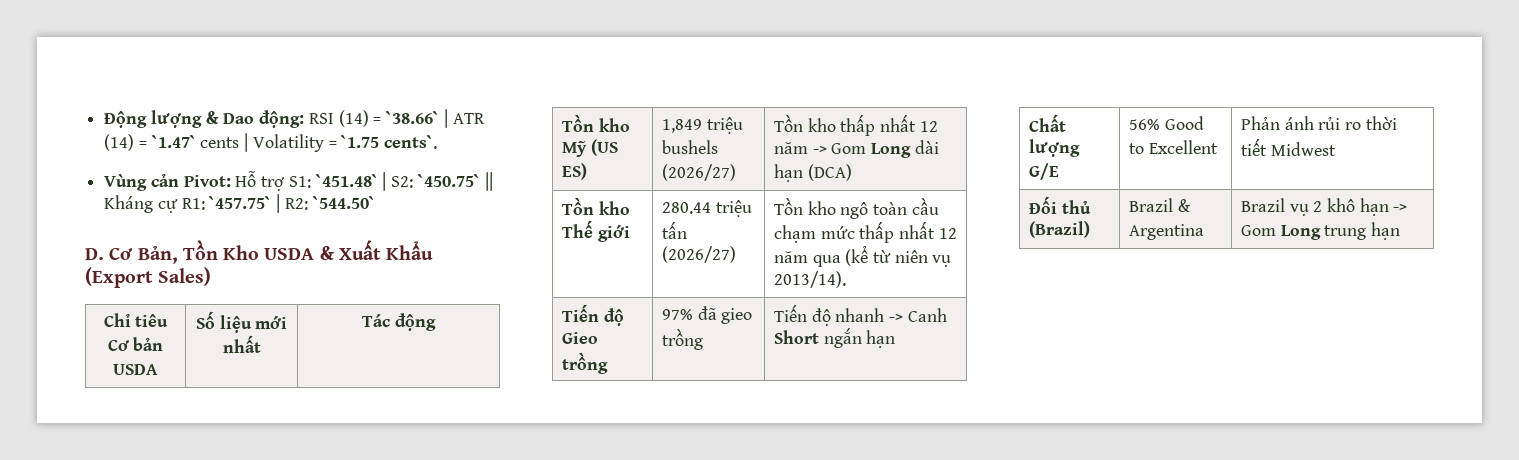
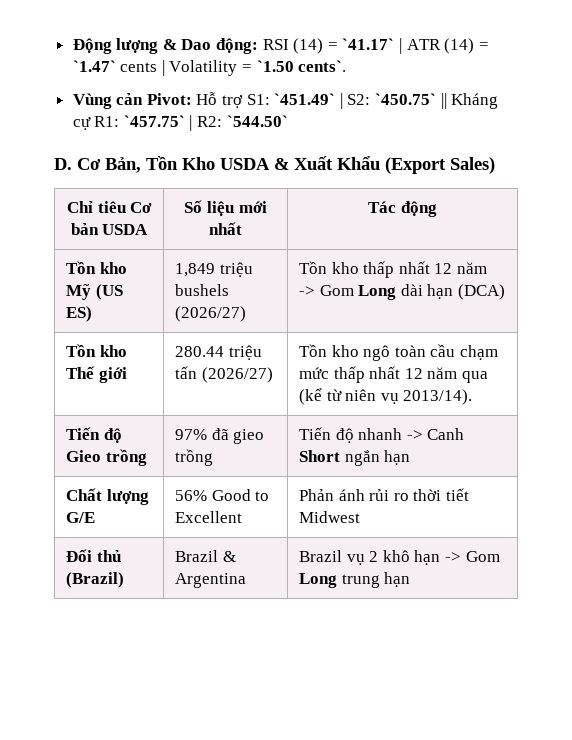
- Động lượng & Dao động: RSI (14) = `38.66` | ATR (14) = `1.47` cents | Volatility = `1.75 cents`.
+ Động lượng & Dao động: RSI (14) = `41.17` | ATR (14) = `1.47` cents | Volatility = `1.50 cents`.
- Vùng cản Pivot: Hỗ trợ S1: `451.48` | S2: `450.75` || Kháng cự R1: `457.75` | R2: `544.50`
+ Vùng cản Pivot: Hỗ trợ S1: `451.49` | S2: `450.75` || Kháng cự R1: `457.75` | R2: `544.50`

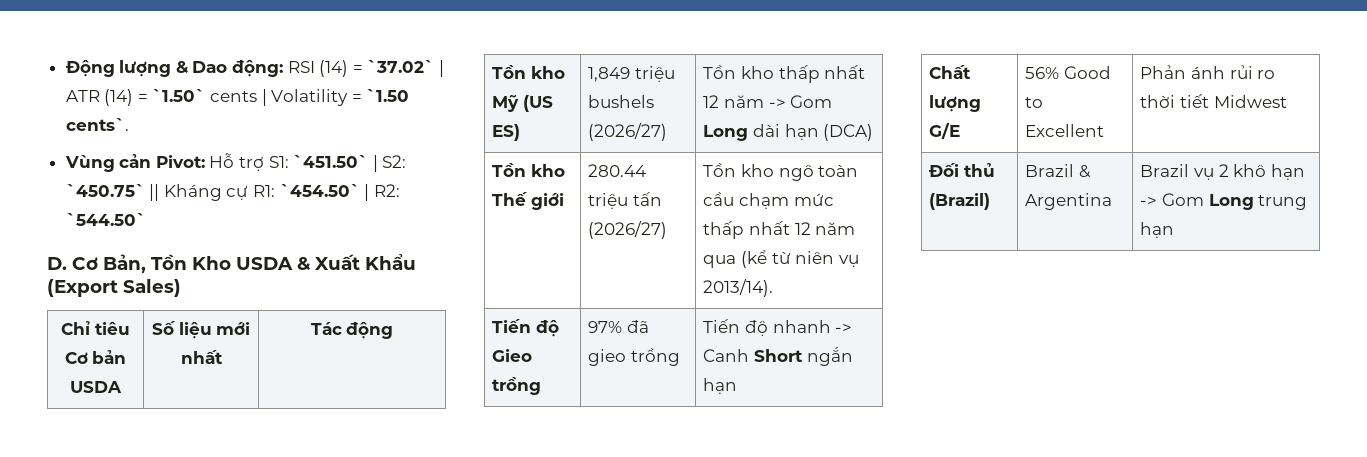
- Động lượng & Dao động: RSI (14) = `41.17` | ATR (14) = `1.47` cents | Volatility = `1.50 cents`.
+ Động lượng & Dao động: RSI (14) = `37.02` | ATR (14) = `1.50` cents | Volatility = `1.50 cents`.
- Vùng cản Pivot: Hỗ trợ S1: `451.49` | S2: `450.75` || Kháng cự R1: `457.75` | R2: `544.50`
+ Vùng cản Pivot: Hỗ trợ S1: `451.50` | S2: `450.75` || Kháng cự R1: `454.50` | R2: `544.50`

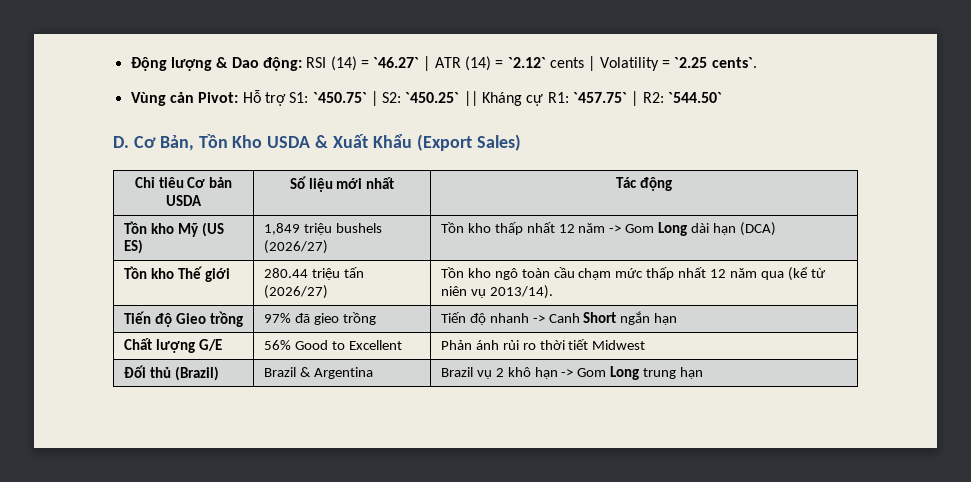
- Động lượng & Dao động: RSI (14) = `37.02` | ATR (14) = `1.50` cents | Volatility = `1.50 cents`.
+ Động lượng & Dao động: RSI (14) = `46.27` | ATR (14) = `2.12` cents | Volatility = `2.25 cents`.
- Vùng cản Pivot: Hỗ trợ S1: `451.50` | S2: `450.75` || Kháng cự R1: `454.50` | R2: `544.50`
+ Vùng cản Pivot: Hỗ trợ S1: `450.75` | S2: `450.25` || Kháng cự R1: `457.75` | R2: `544.50`

